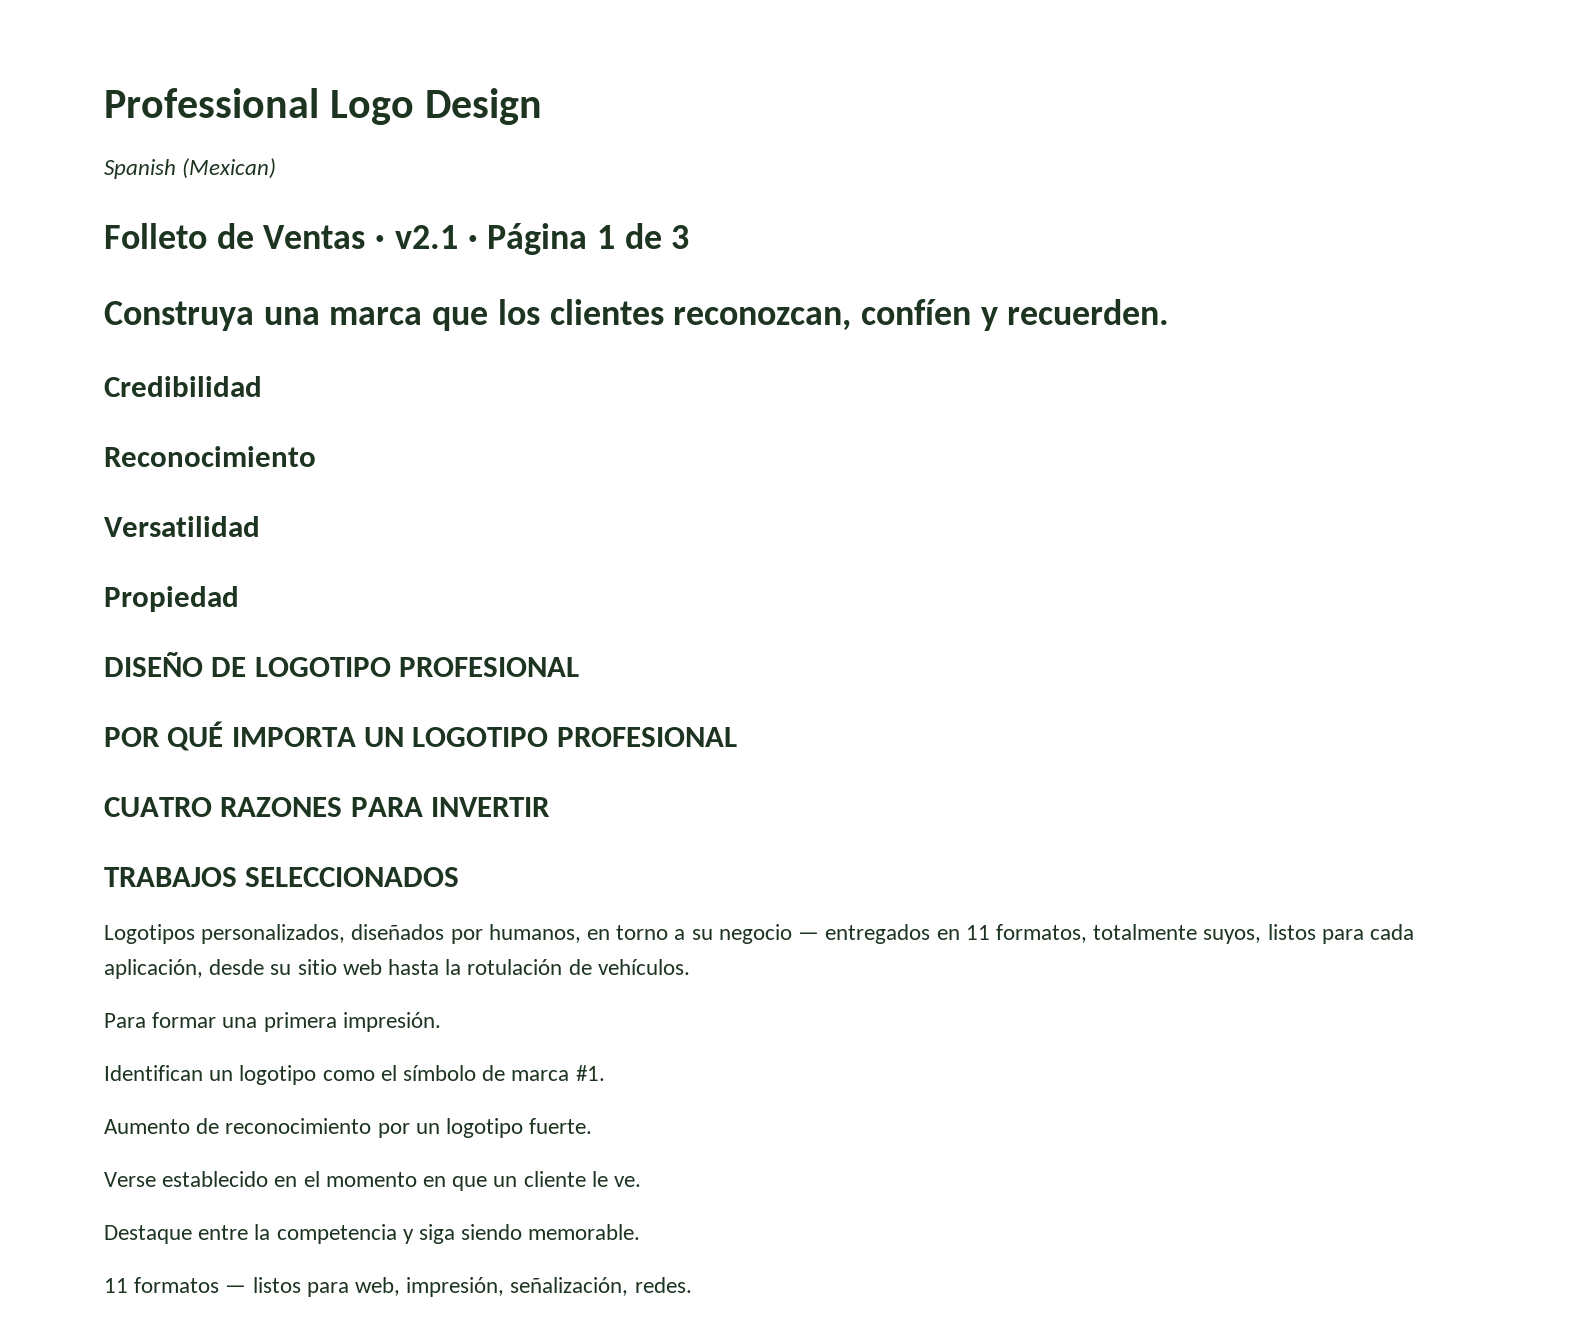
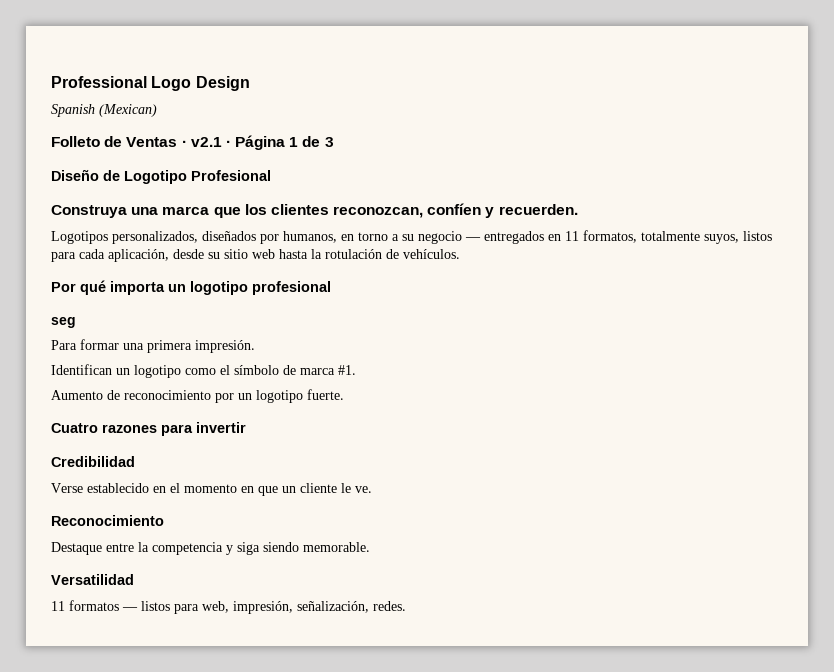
+ Diseño de Logotipo Profesional
- Credibilidad
- Reconocimiento
- Versatilidad
- Propiedad
- DISEÑO DE LOGOTIPO PROFESIONAL
- POR QUÉ IMPORTA UN LOGOTIPO PROFESIONAL
- CUATRO RAZONES PARA INVERTIR
- TRABAJOS SELECCIONADOS
+ Por qué importa un logotipo profesional
+ seg
+ Cuatro razones para invertir
+ Credibilidad
+ Reconocimiento
+ Versatilidad

